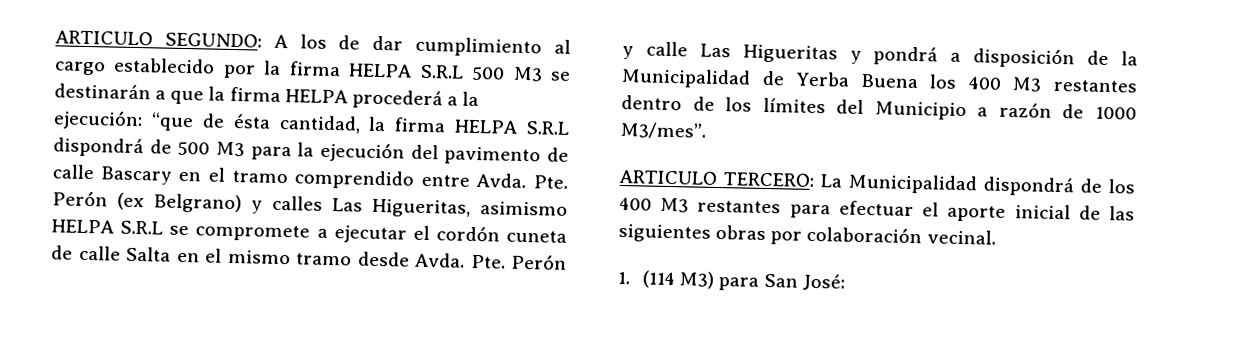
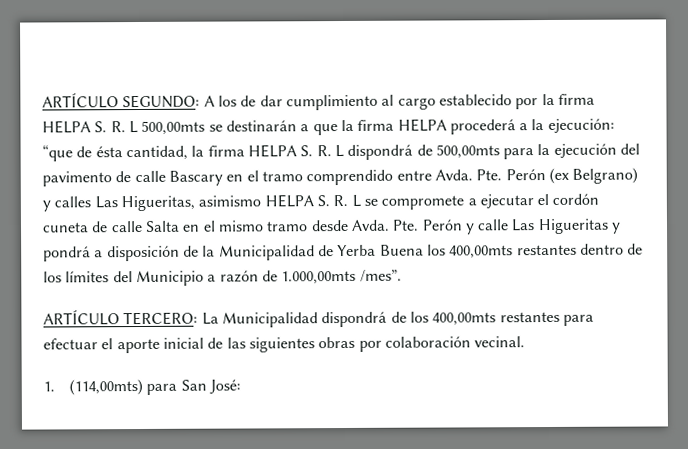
- ARTICULO SEGUNDO: A los de dar cumplimiento al cargo establecido por la firma HELPA S.R.L 500 M3 se destinarán a que la firma HELPA procederá a la ejecución: “que de ésta cantidad, la firma HELPA S.R.L dispondrá de 500 M3 para la ejecución del pavimento de calle Bascary en el tramo comprendido entre Avda.
+ ARTÍCULO SEGUNDO: A los de dar cumplimiento al cargo establecido por la firma HELPA S. R. L 500,00mts se destinarán a que la firma HELPA procederá a la ejecución: “que de ésta cantidad, la firma HELPA S. R. L dispondrá de 500,00mts para la ejecución del pavimento de calle Bascary en el tramo comprendido entre Avda.
- Pte. Perón (ex Belgrano) y calles Las Higueritas, asimismo HELPA S.R.L se compromete a ejecutar el cordón cuneta de calle Salta en el mismo tramo desde Avda.
+ Pte. Perón (ex Belgrano) y calles Las Higueritas, asimismo HELPA S. R. L se compromete a ejecutar el cordón cuneta de calle Salta en el mismo tramo desde Avda.
- Pte. Perón y calle Las Higueritas y pondrá a disposición de la Municipalidad de Yerba Buena los 400 M3 restantes dentro de los límites del Municipio a razón de 1000 M3/mes”.
- ARTICULO TERCERO: La Municipalidad dispondrá de los 400 M3 restantes para efectuar el aporte inicial de las siguientes obras por colaboración vecinal.
+ Pte. Perón y calle Las Higueritas y pondrá a disposición de la Municipalidad de Yerba Buena los 400,00mts restantes dentro de los límites del Municipio a razón de 1.000,00mts /mes”.
+ ARTÍCULO TERCERO: La Municipalidad dispondrá de los 400,00mts restantes para efectuar el aporte inicial de las siguientes obras por colaboración vecinal.
- 1. (114 M3) para San José:
+ 1. (114,00mts) para San José:

